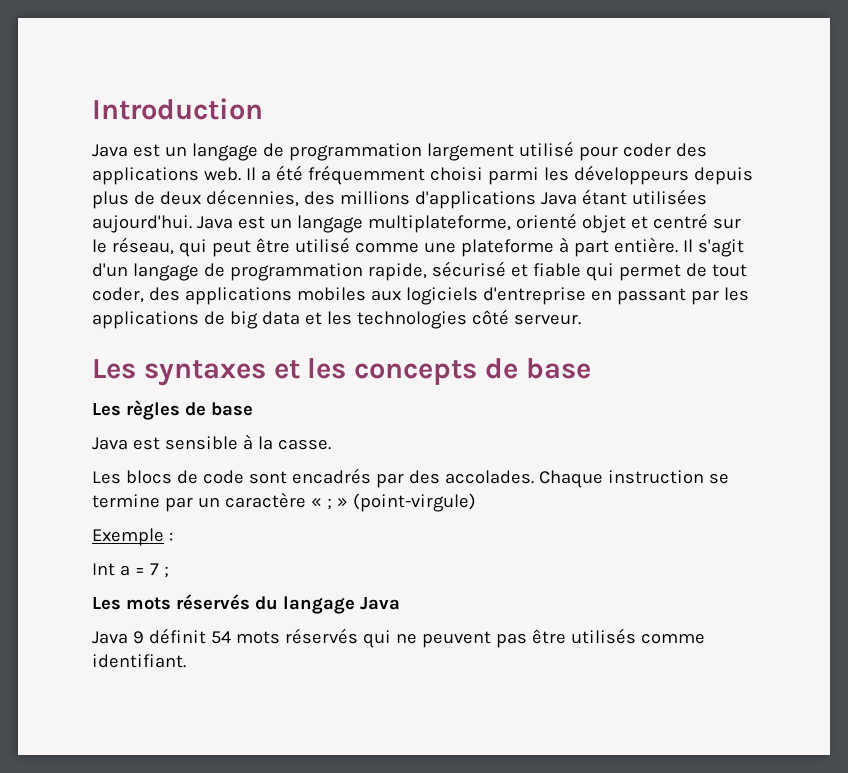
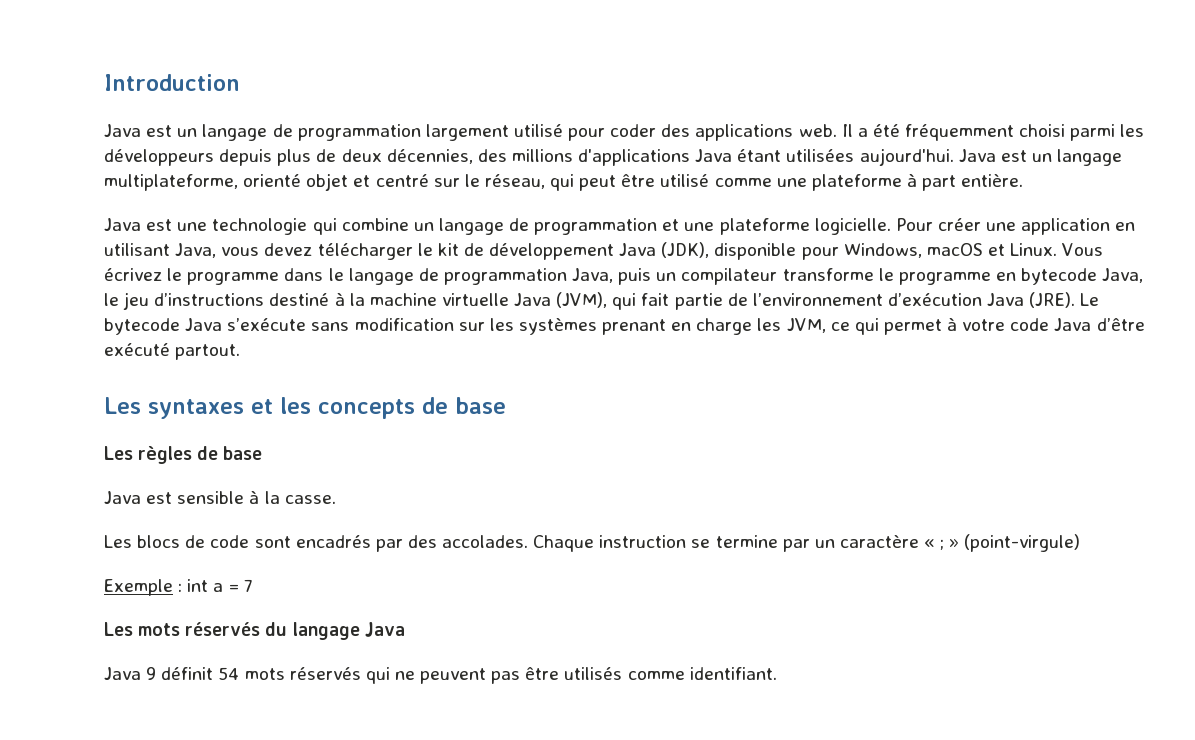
- Java est un langage multiplateforme, orienté objet et centré sur le réseau, qui peut être utilisé comme une plateforme à part entière. Il s'agit d'un langage de programmation rapide, sécurisé et fiable qui permet de tout coder, des applications mobiles aux logiciels d'entreprise en passant par les applications de big data et les technologies côté serveur.
+ Java est un langage multiplateforme, orienté objet et centré sur le réseau, qui peut être utilisé comme une plateforme à part entière.
+ Java est une technologie qui combine un langage de programmation et une plateforme logicielle. Pour créer une application en utilisant Java, vous devez télécharger le kit de développement Java (JDK), disponible pour Windows, macOS et Linux. Vous écrivez le programme dans le langage de programmation Java, puis un compilateur transforme le programme en bytecode Java, le jeu d’instructions destiné à la machine virtuelle Java (JVM), qui fait partie de l’environnement d’exécution Java (JRE). Le bytecode Java s’exécute sans modification sur les systèmes prenant en charge les JVM, ce qui permet à votre code Java d’être exécuté partout.
- Exemple :
- Int a = 7 ;
+ Exemple : int a = 7

